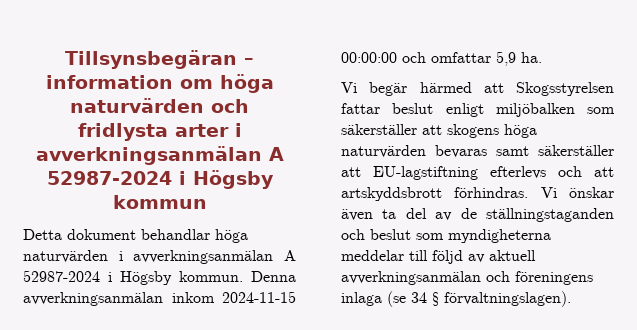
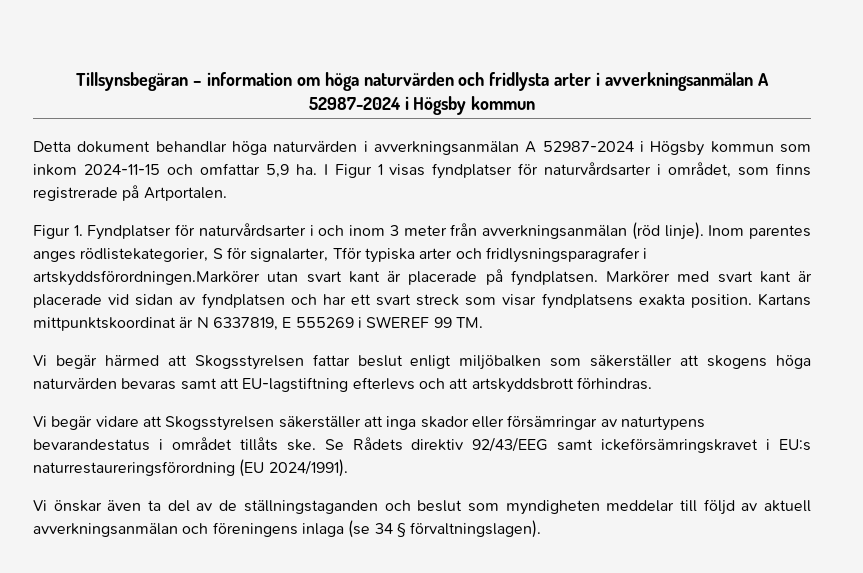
- Detta dokument behandlar höga naturvärden i avverkningsanmälan A 52987-2024 i Högsby kommun. Denna avverkningsanmälan inkom 2024-11-15 00:00:00 och omfattar 5,9 ha.
+ Detta dokument behandlar höga naturvärden i avverkningsanmälan A 52987-2024 i Högsby kommun som inkom 2024-11-15 och omfattar 5,9 ha. I Figur 1 visas fyndplatser för naturvårdsarter i området, som finns registrerade på Artportalen.
+ Figur 1. Fyndplatser för naturvårdsarter i och inom 3 meter från avverkningsanmälan (röd linje). Inom parentes anges rödlistekategorier, S för signalarter, Tför typiska arter och fridlysningsparagrafer i artskyddsförordningen.Markörer utan svart kant är placerade på fyndplatsen. Markörer med svart kant är placerade vid sidan av fyndplatsen och har ett svart streck som visar fyndplatsens exakta position. Kartans mittpunktskoordinat är N 6337819, E 555269 i SWEREF 99 TM.
- Vi begär härmed att Skogsstyrelsen fattar beslut enligt miljöbalken som säkerställer att skogens höga naturvärden bevaras samt säkerställer att EU-lagstiftning efterlevs och att artskyddsbrott förhindras. Vi önskar även ta del av de ställningstaganden och beslut som myndigheterna meddelar till följd av aktuell avverkningsanmälan och föreningens inlaga (se 34 § förvaltningslagen).
+ Vi begär härmed att Skogsstyrelsen fattar beslut enligt miljöbalken som säkerställer att skogens höga naturvärden bevaras samt att EU-lagstiftning efterlevs och att artskyddsbrott förhindras.
+ Vi begär vidare att Skogsstyrelsen säkerställer att inga skador eller försämringar av naturtypens bevarandestatus i området tillåts ske. Se Rådets direktiv 92/43/EEG samt ickeförsämringskravet i EU:s naturrestaureringsförordning (EU 2024/1991).
+ Vi önskar även ta del av de ställningstaganden och beslut som myndigheten meddelar till följd av aktuell avverkningsanmälan och föreningens inlaga (se 34 § förvaltningslagen).

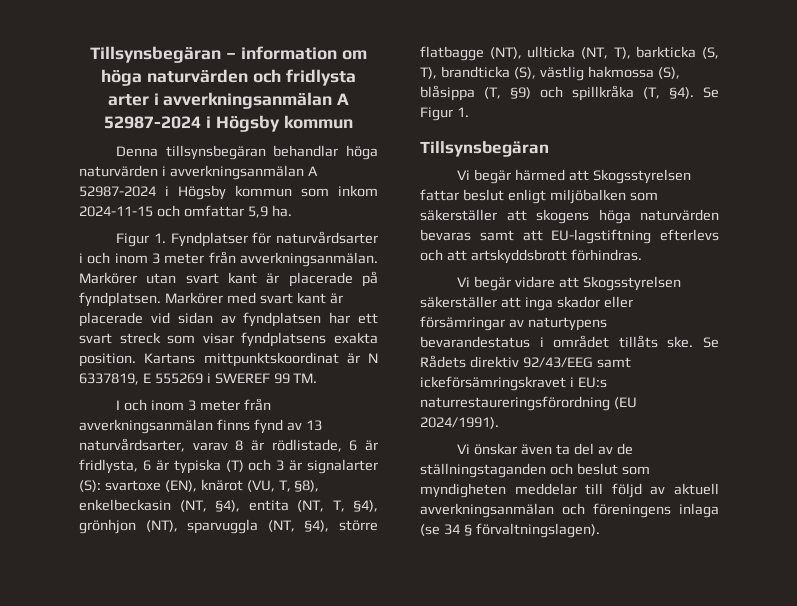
- Detta dokument behandlar höga naturvärden i avverkningsanmälan A 52987-2024 i Högsby kommun som inkom 2024-11-15 och omfattar 5,9 ha. I Figur 1 visas fyndplatser för naturvårdsarter i området, som finns registrerade på Artportalen.
+ Denna tillsynsbegäran behandlar höga naturvärden i avverkningsanmälan A 52987-2024 i Högsby kommun som inkom 2024-11-15 och omfattar 5,9 ha.
- Figur 1. Fyndplatser för naturvårdsarter i och inom 3 meter från avverkningsanmälan (röd linje). Inom parentes anges rödlistekategorier, S för signalarter, Tför typiska arter och fridlysningsparagrafer i artskyddsförordningen.Markörer utan svart kant är placerade på fyndplatsen.
+ Figur 1. Fyndplatser för naturvårdsarter i och inom 3 meter från avverkningsanmälan. Markörer utan svart kant är placerade på fyndplatsen.
- Markörer med svart kant är placerade vid sidan av fyndplatsen och har ett svart streck som visar fyndplatsens exakta position.
+ Markörer med svart kant är placerade vid sidan av fyndplatsen har ett svart streck som visar fyndplatsens exakta position.
+ I och inom 3 meter från avverkningsanmälan finns fynd av 13 naturvårdsarter, varav 8 är rödlistade, 6 är fridlysta, 6 är typiska (T) och 3 är signalarter (S): svartoxe (EN), knärot (VU, T, §8), enkelbeckasin (NT, §4), entita (NT, T, §4), grönhjon (NT), sparvuggla (NT, §4), större flatbagge (NT), ullticka (NT, T), barkticka (S, T), brandticka (S), västlig hakmossa (S), blåsippa (T, §9) och spillkråka (T, §4). Se Figur 1.
+ Tillsynsbegäran

